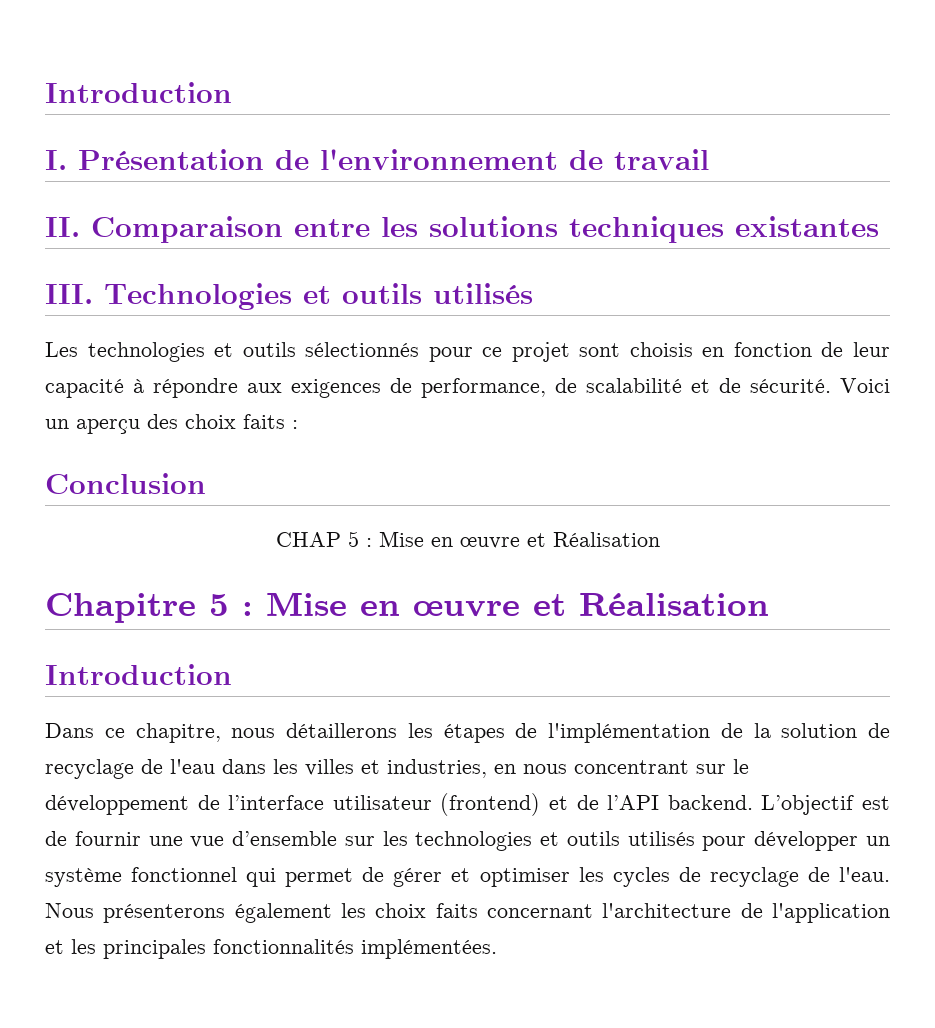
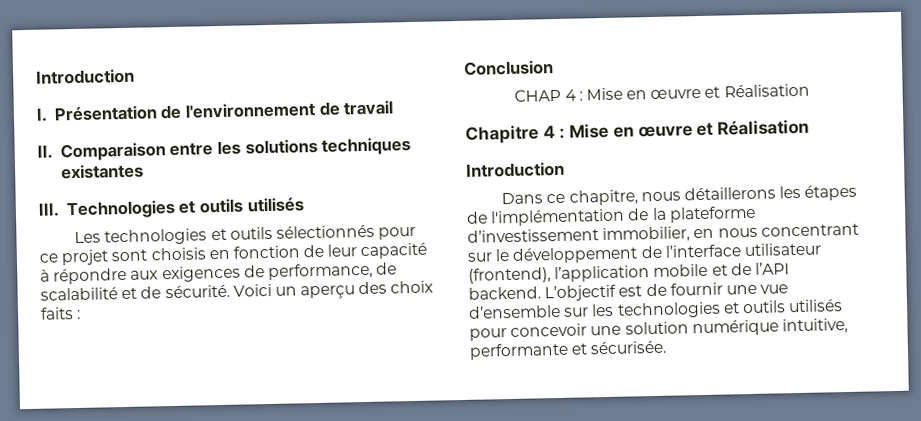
- CHAP 5 : Mise en œuvre et Réalisation
+ CHAP 4 : Mise en œuvre et Réalisation
- Chapitre 5 : Mise en œuvre et Réalisation
+ Chapitre 4 : Mise en œuvre et Réalisation
- Dans ce chapitre, nous détaillerons les étapes de l'implémentation de la solution de recyclage de l'eau dans les villes et industries, en nous concentrant sur le développement de l’interface utilisateur (frontend) et de l’API backend.
+ Dans ce chapitre, nous détaillerons les étapes de l'implémentation de la plateforme d’investissement immobilier, en nous concentrant sur le développement de l’interface utilisateur (frontend), l’application mobile et de l’API backend.
- L’objectif est de fournir une vue d’ensemble sur les technologies et outils utilisés pour développer un système fonctionnel qui permet de gérer et optimiser les cycles de recyclage de l'eau. Nous présenterons également les choix faits concernant l'architecture de l'application et les principales fonctionnalités implémentées.
+ L’objectif est de fournir une vue d’ensemble sur les technologies et outils utilisés pour concevoir une solution numérique intuitive, performante et sécurisée.

